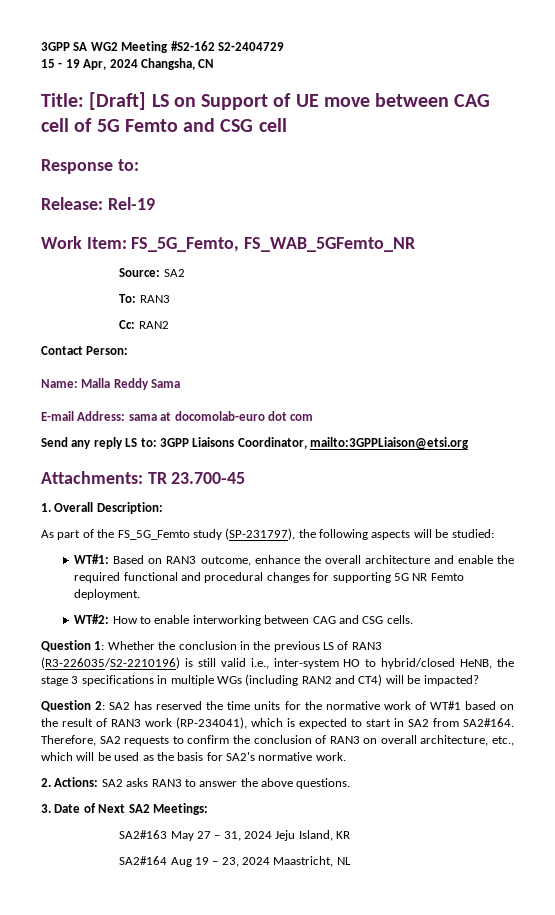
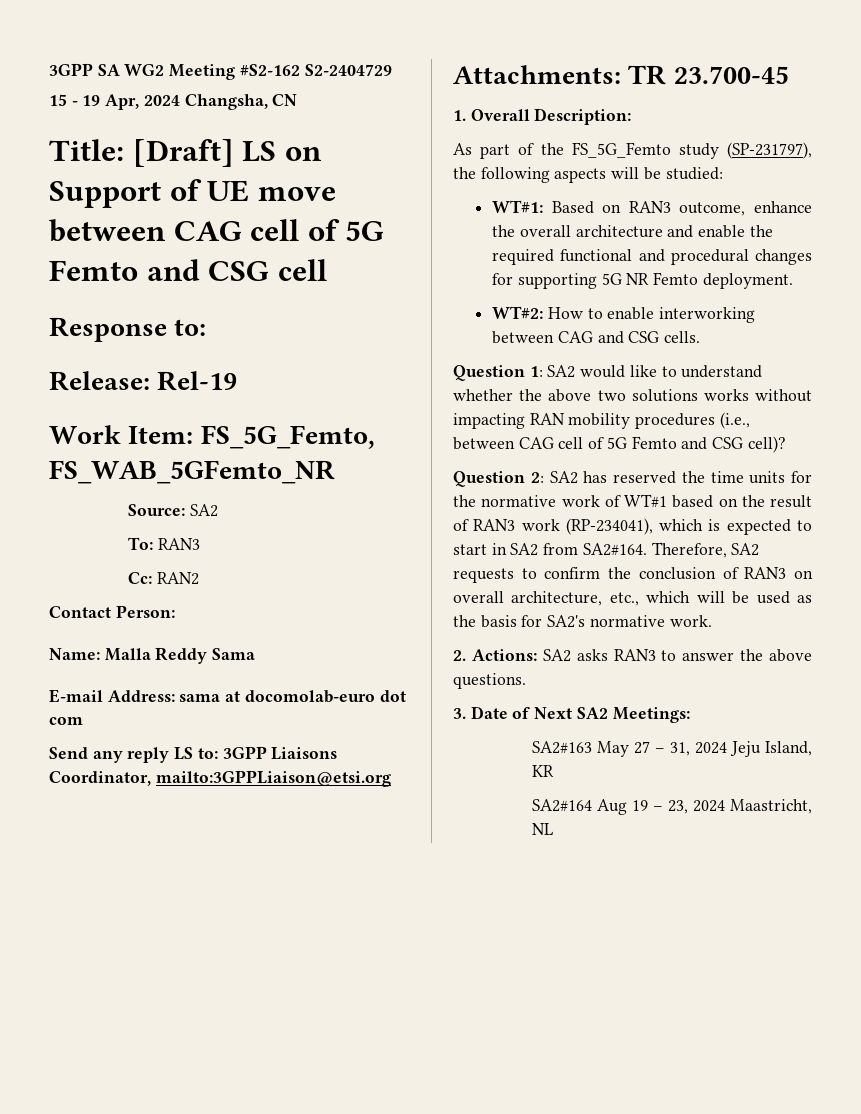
- Question 1: Whether the conclusion in the previous LS of RAN3 (R3-226035/S2-2210196) is still valid i.e., inter-system HO to hybrid/closed HeNB, the stage 3 specifications in multiple WGs (including RAN2 and CT4) will be impacted?
+ Question 1: SA2 would like to understand whether the above two solutions works without impacting RAN mobility procedures (i.e., between CAG cell of 5G Femto and CSG cell)?

